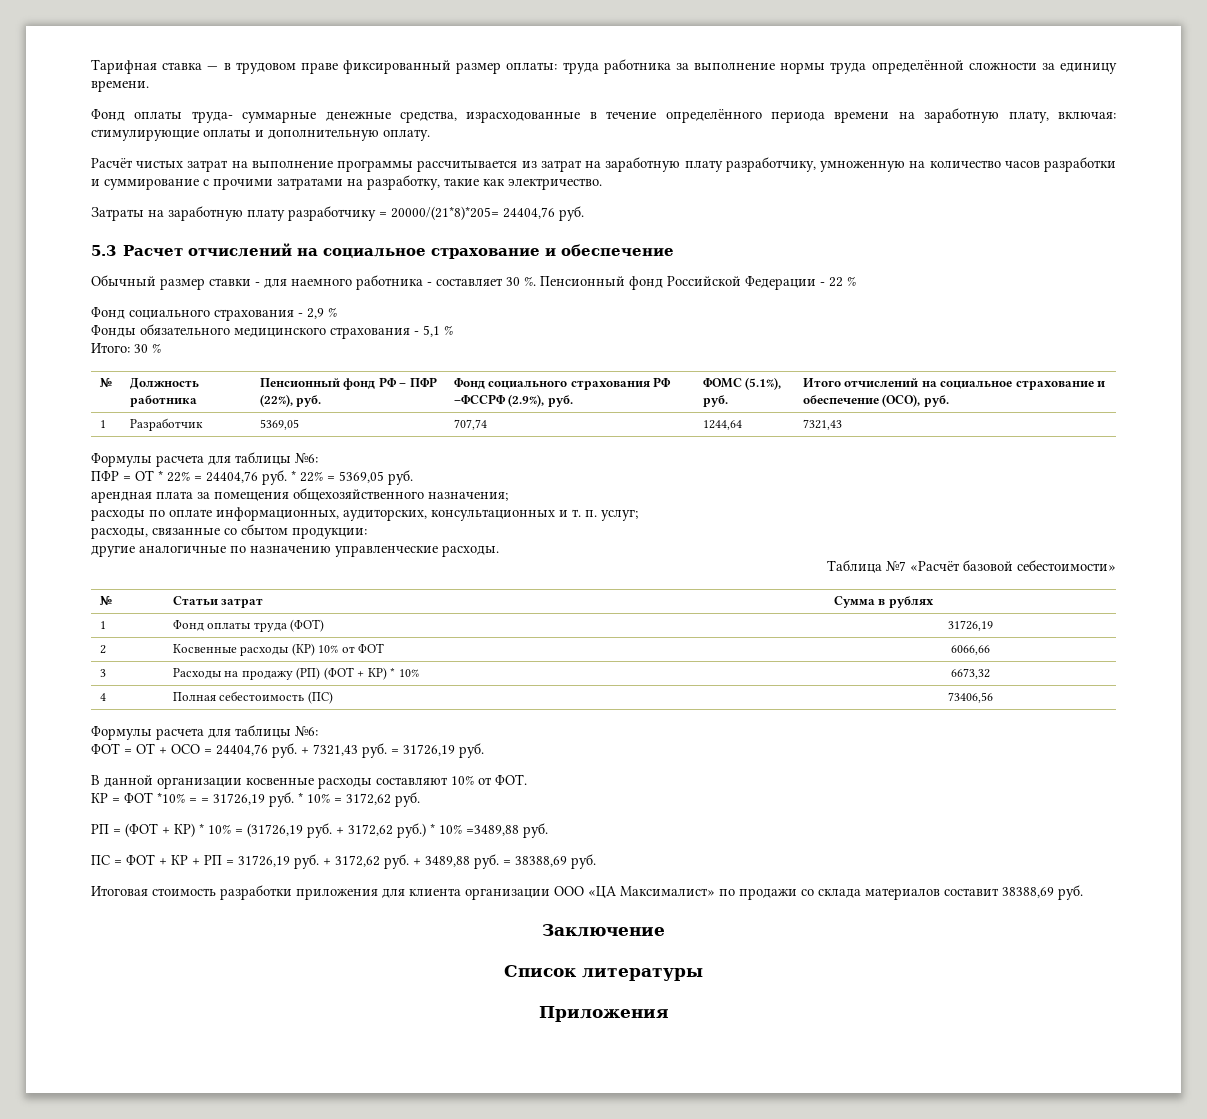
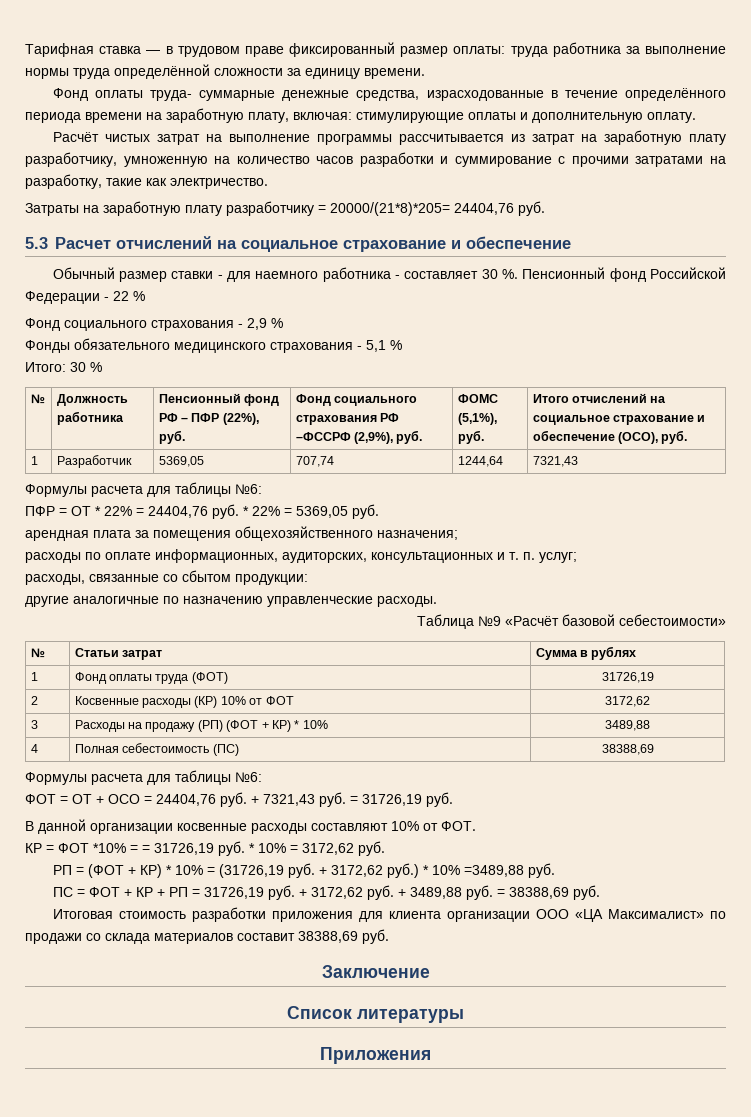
- № | Должность работника | Пенсионный фонд РФ – ПФР (22%), руб. | Фонд социального страхования РФ –ФССРФ (2.9%), руб. | ФОМС (5.1%), руб. | Итого отчислений на социальное страхование и обеспечение (ОСО), руб.
+ № | Должность работника | Пенсионный фонд РФ – ПФР (22%), руб. | Фонд социального страхования РФ –ФССРФ (2,9%), руб. | ФОМС (5,1%), руб. | Итого отчислений на социальное страхование и обеспечение (ОСО), руб.
- Таблица №7 «Расчёт базовой себестоимости»
+ Таблица №9 «Расчёт базовой себестоимости»
- 2 | Косвенные расходы (КР) 10% от ФОТ | 6066,66
+ 2 | Косвенные расходы (КР) 10% от ФОТ | 3172,62
- 3 | Расходы на продажу (РП) (ФОТ + КР) * 10% | 6673,32
+ 3 | Расходы на продажу (РП) (ФОТ + КР) * 10% | 3489,88
- 4 | Полная себестоимость (ПС) | 73406,56
+ 4 | Полная себестоимость (ПС) | 38388,69

